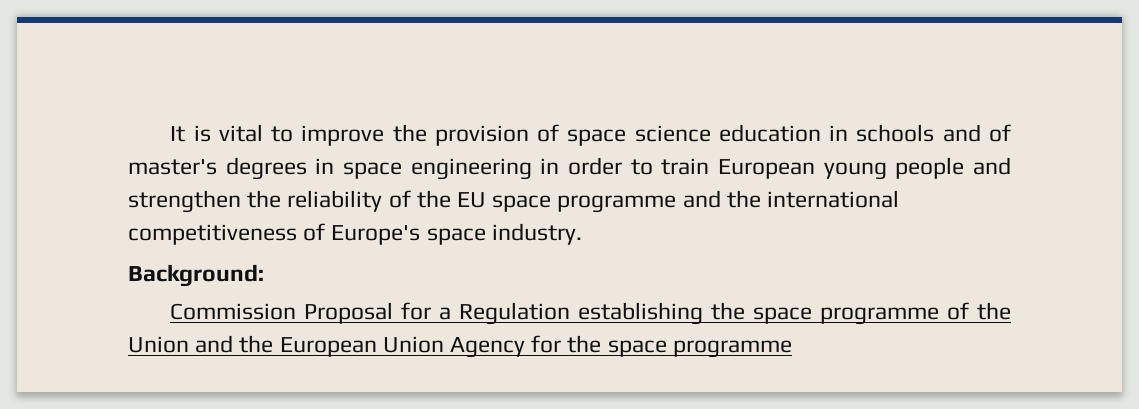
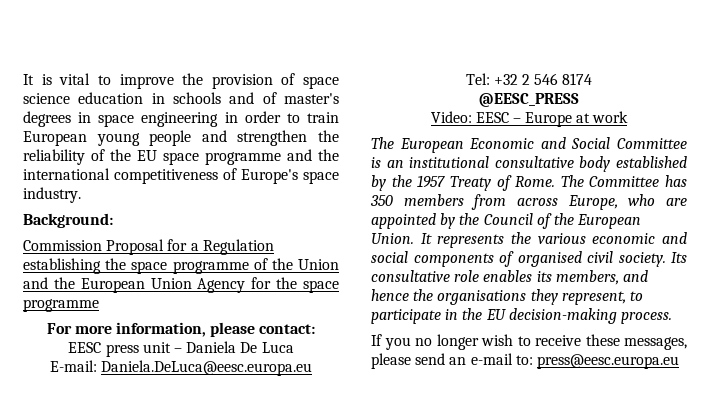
+ For more information, please contact:
+ EESC press unit – Daniela De Luca
+ E-mail: Daniela.DeLuca@eesc.europa.eu
+ Tel: +32 2 546 8174
+ @EESC_PRESS
+ Video: EESC – Europe at work
+ The European Economic and Social Committee is an institutional consultative body established by the 1957 Treaty of Rome. The Committee has 350 members from across Europe, who are appointed by the Council of the European Union. It represents the various economic and social components of organised civil society. Its consultative role enables its members, and hence the organisations they represent, to participate in the EU decision-making process.
+ If you no longer wish to receive these messages, please send an e-mail to: press@eesc.europa.eu

